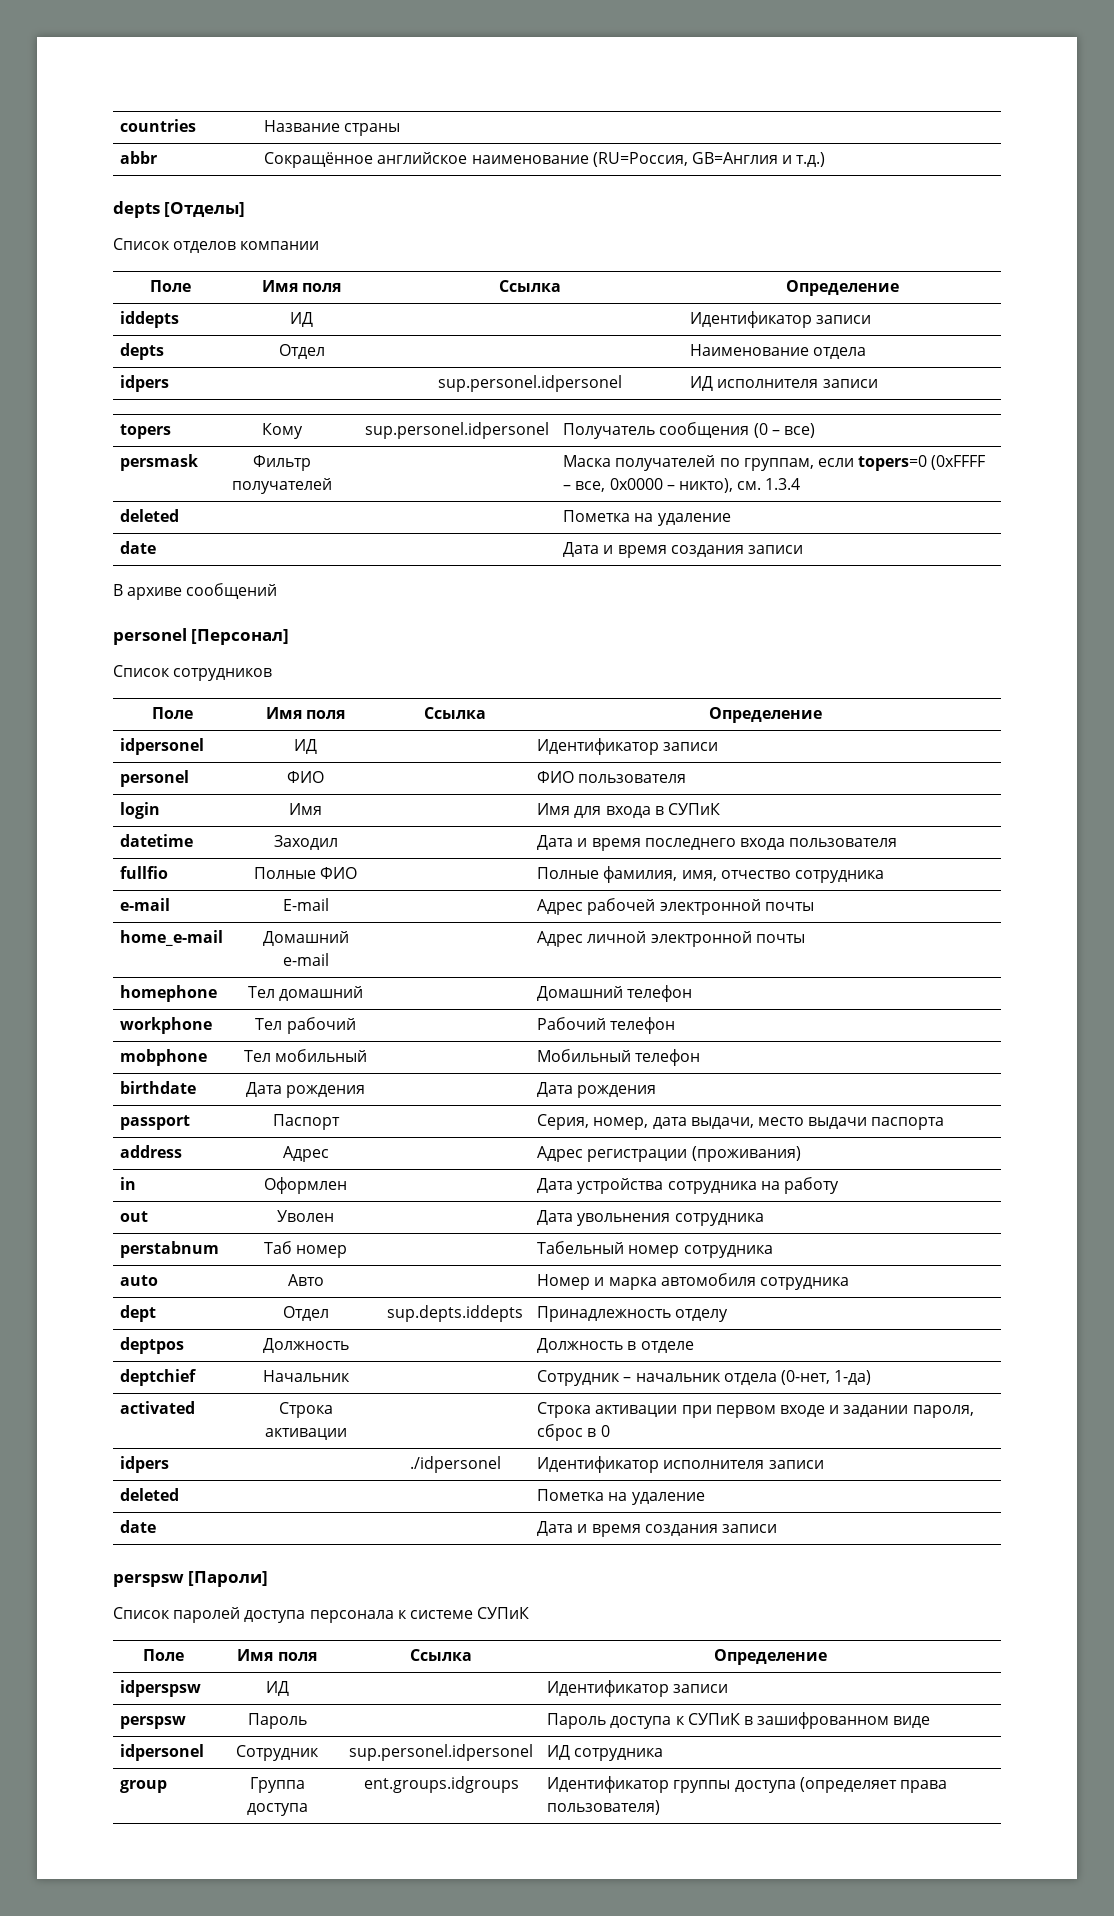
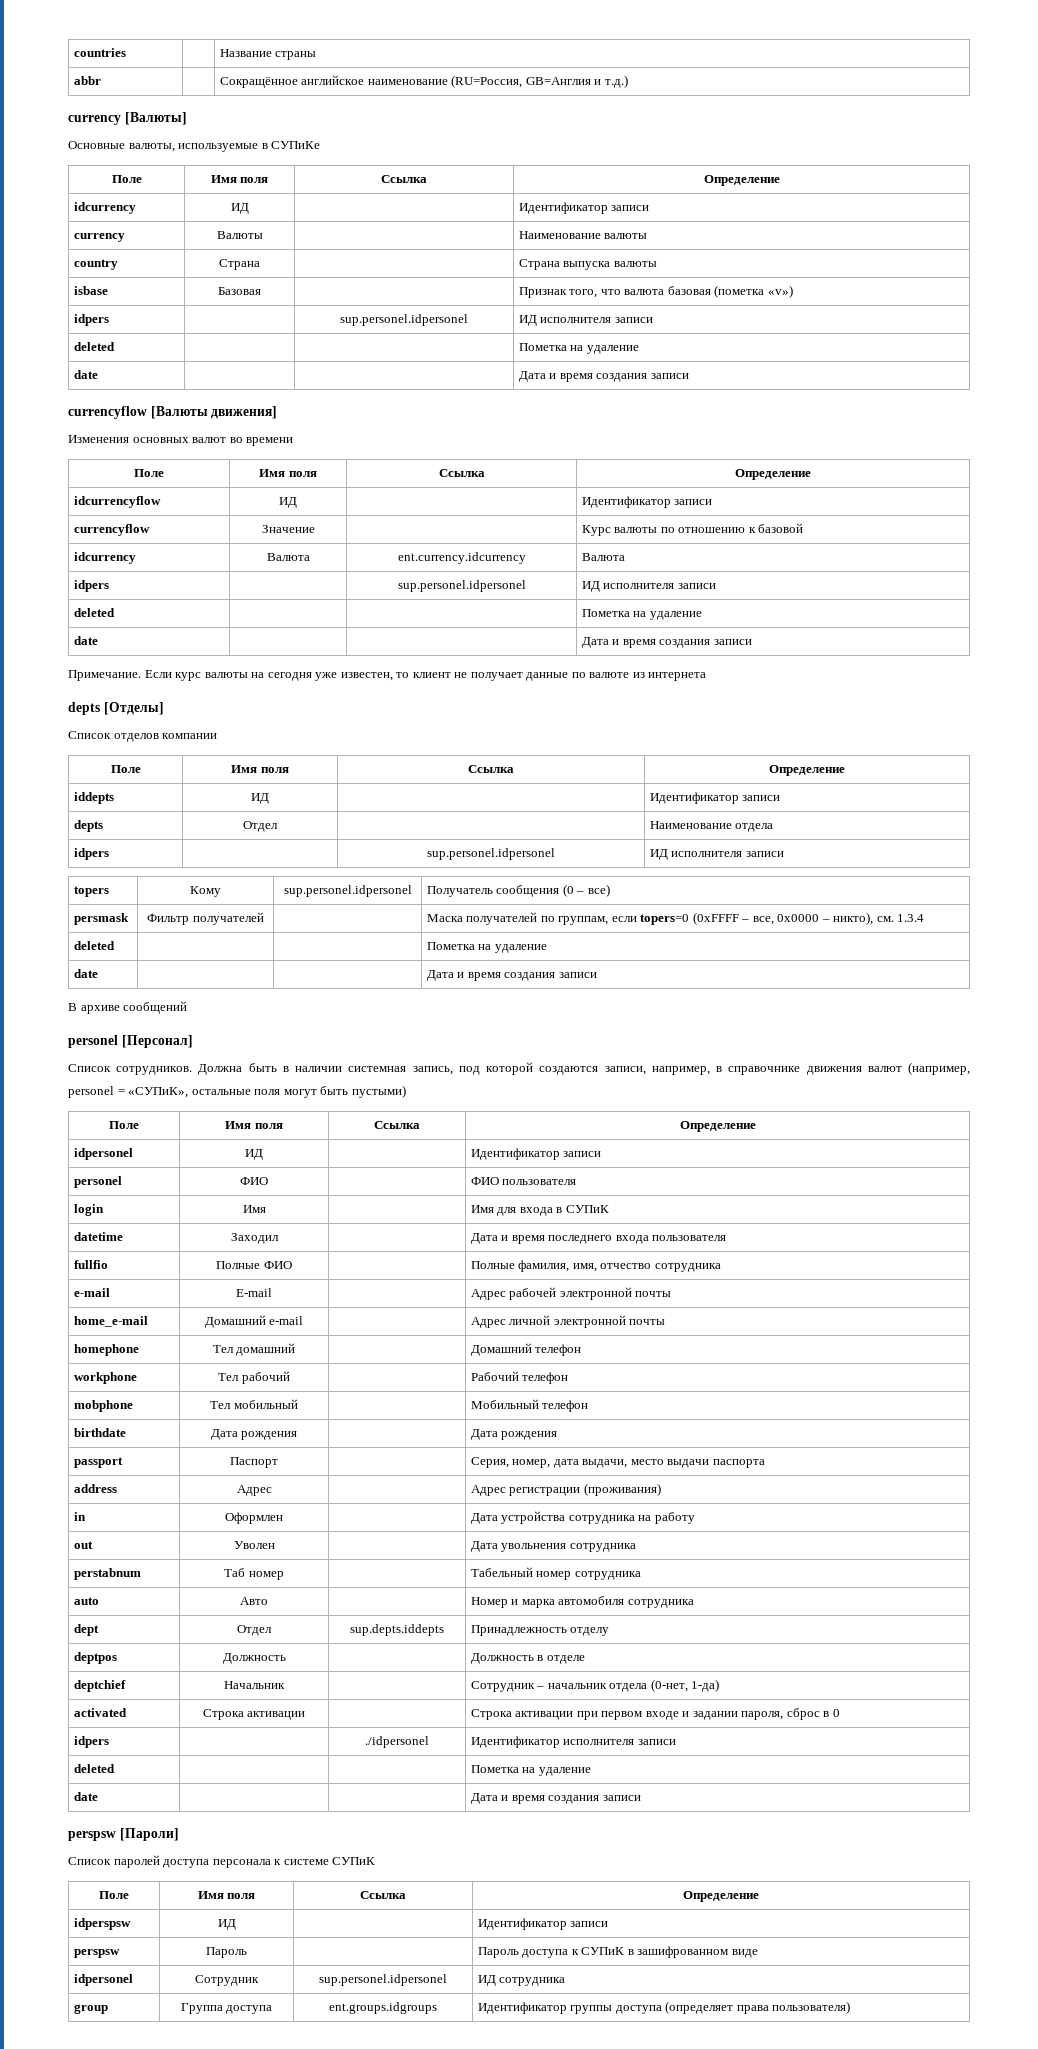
+ currency [Валюты]
+ Основные валюты, используемые в СУПиКе
+ Поле | Имя поля | Ссылка | Определение
+ idcurrency | ИД | | Идентификатор записи
+ currency | Валюты | | Наименование валюты
+ country | Страна | | Страна выпуска валюты
+ isbase | Базовая | | Признак того, что валюта базовая (пометка «v»)
+ idpers | | sup.personel.idpersonel | ИД исполнителя записи
+ deleted | | | Пометка на удаление
+ date | | | Дата и время создания записи
+ currencyflow [Валюты движения]
+ Изменения основных валют во времени
+ Поле | Имя поля | Ссылка | Определение
+ idcurrencyflow | ИД | | Идентификатор записи
+ currencyflow | Значение | | Курс валюты по отношению к базовой
+ idcurrency | Валюта | ent.currency.idcurrency | Валюта
+ idpers | | sup.personel.idpersonel | ИД исполнителя записи
+ deleted | | | Пометка на удаление
+ date | | | Дата и время создания записи
+ Примечание. Если курс валюты на сегодня уже известен, то клиент не получает данные по валюте из интернета
- Список сотрудников
+ Список сотрудников. Должна быть в наличии системная запись, под которой создаются записи, например, в справочнике движения валют (например, personel = «СУПиК», остальные поля могут быть пустыми)

